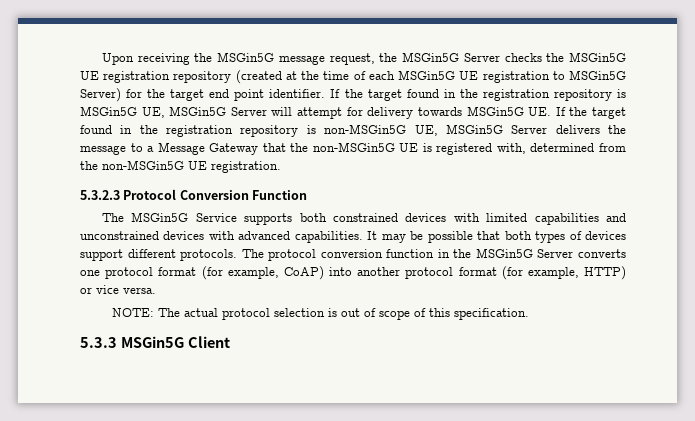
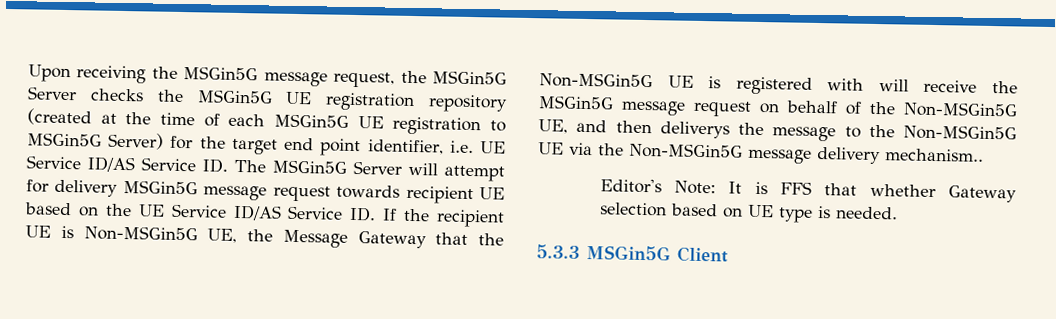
- Upon receiving the MSGin5G message request, the MSGin5G Server checks the MSGin5G UE registration repository (created at the time of each MSGin5G UE registration to MSGin5G Server) for the target end point identifier. If the target found in the registration repository is MSGin5G UE, MSGin5G Server will attempt for delivery towards MSGin5G UE. If the target found in the registration repository is non-MSGin5G UE, MSGin5G Server delivers the message to a Message Gateway that the non-MSGin5G UE is registered with, determined from the non-MSGin5G UE registration.
- 5.3.2.3 Protocol Conversion Function
- The MSGin5G Service supports both constrained devices with limited capabilities and unconstrained devices with advanced capabilities. It may be possible that both types of devices support different protocols. The protocol conversion function in the MSGin5G Server converts one protocol format (for example, CoAP) into another protocol format (for example, HTTP) or vice versa.
- NOTE: The actual protocol selection is out of scope of this specification.
+ Upon receiving the MSGin5G message request, the MSGin5G Server checks the MSGin5G UE registration repository (created at the time of each MSGin5G UE registration to MSGin5G Server) for the target end point identifier, i.e. UE Service ID/AS Service ID. The MSGin5G Server will attempt for delivery MSGin5G message request towards recipient UE based on the UE Service ID/AS Service ID. If the recipient UE is Non-MSGin5G UE, the Message Gateway that the Non-MSGin5G UE is registered with will receive the MSGin5G message request on behalf of the Non-MSGin5G UE, and then deliverys the message to the Non-MSGin5G UE via the Non-MSGin5G message delivery mechanism..
+ Editor's Note: It is FFS that whether Gateway selection based on UE type is needed.

